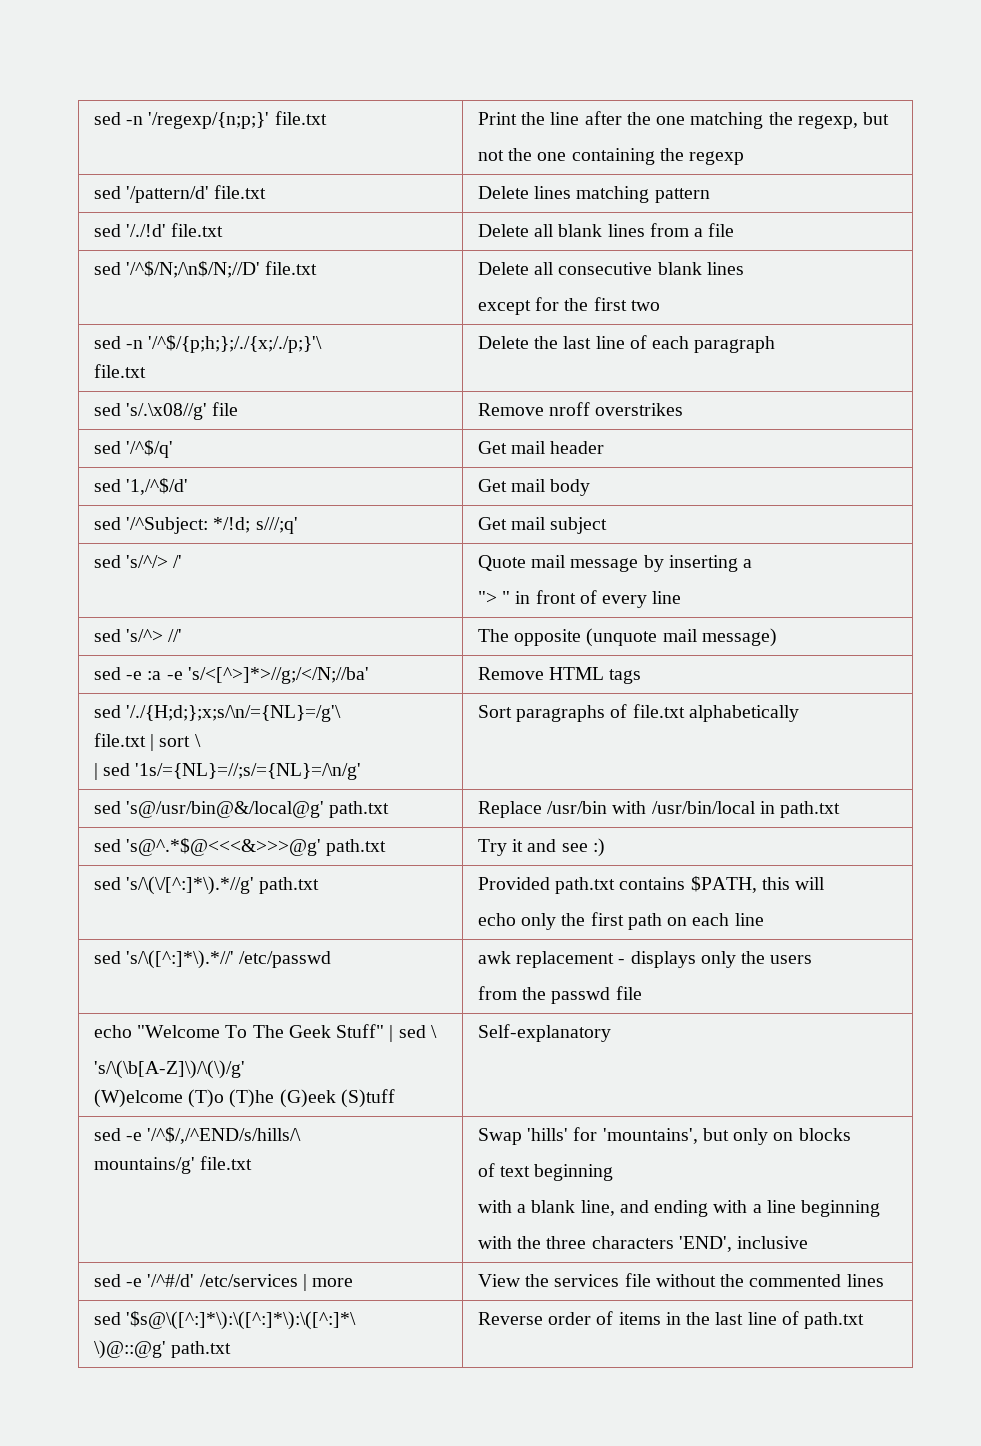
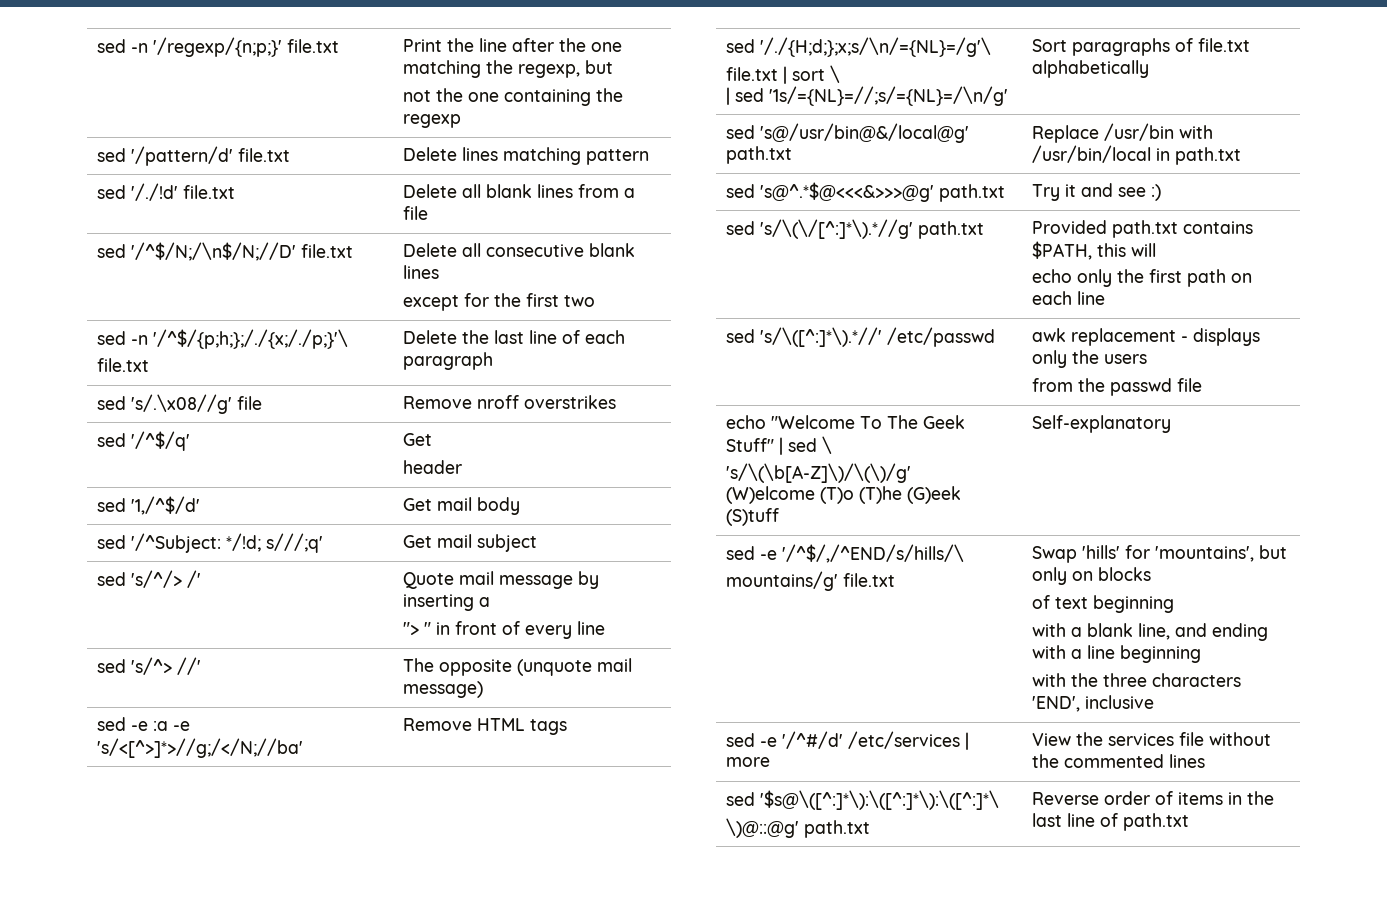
- sed '/^$/q' | Get mail header
+ sed '/^$/q' | Get
+ header

